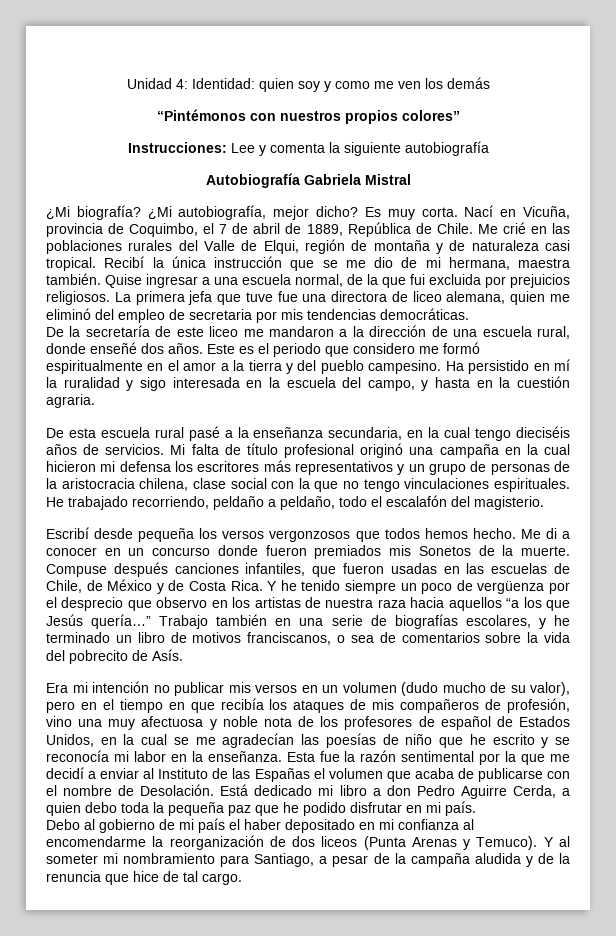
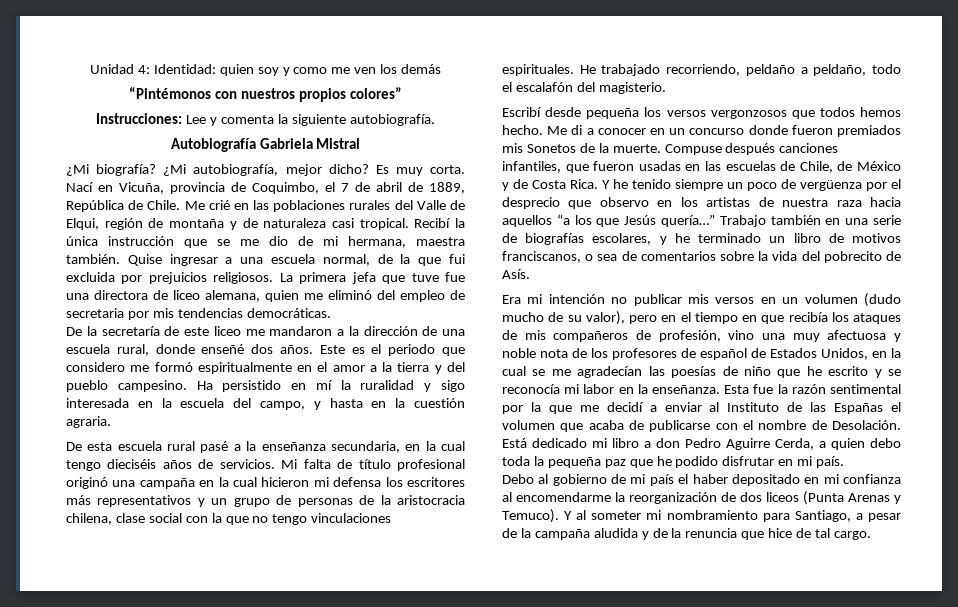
- Instrucciones: Lee y comenta la siguiente autobiografía
+ Instrucciones: Lee y comenta la siguiente autobiografía.

